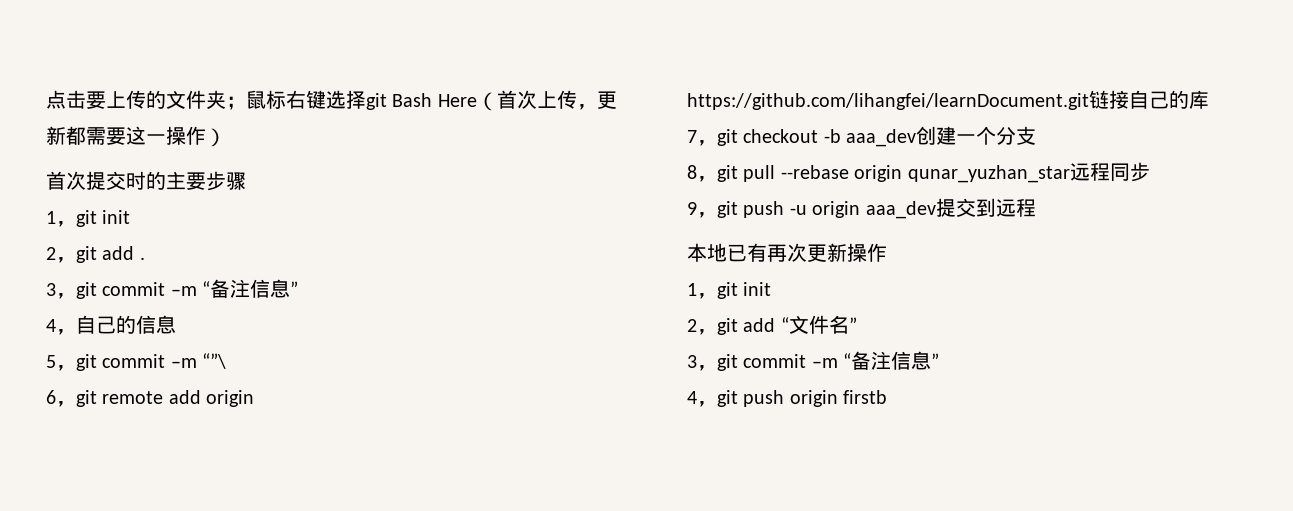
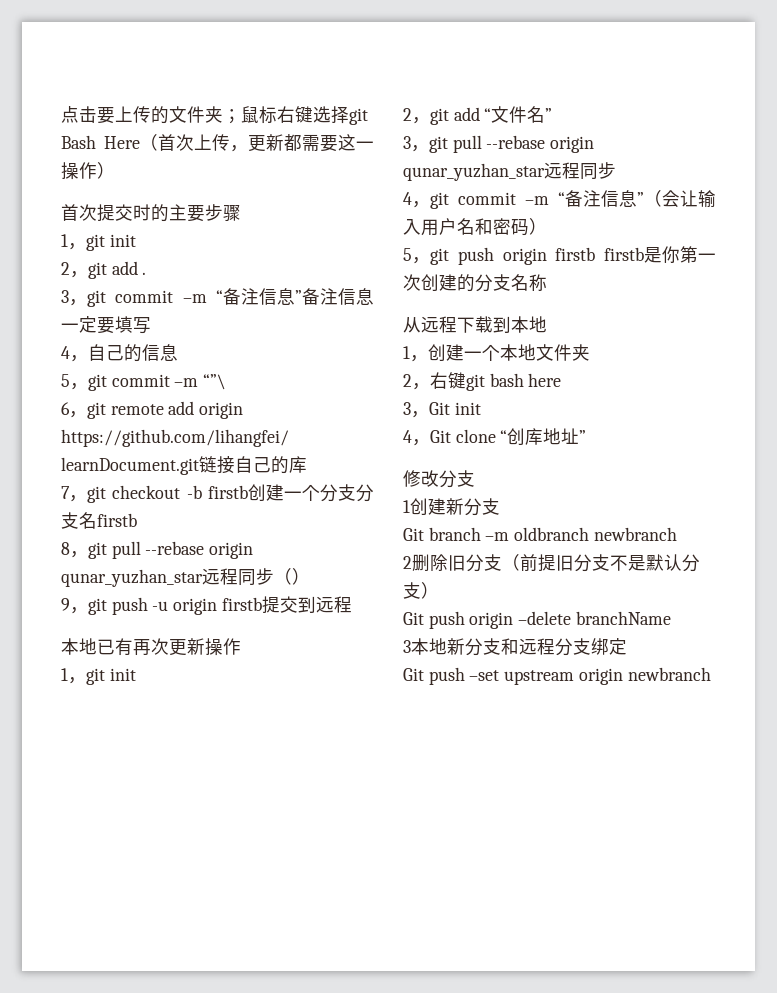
  2，git add .
- 3，git commit –m “备注信息”
+ 3，git commit –m “备注信息”备注信息一定要填写
- 7，git checkout -b aaa_dev创建一个分支
+ 7，git checkout -b firstb创建一个分支分支名firstb
- 8，git pull --rebase origin qunar_yuzhan_star远程同步
+ 8，git pull --rebase origin qunar_yuzhan_star远程同步（）
- 9，git push -u origin aaa_dev提交到远程
+ 9，git push -u origin firstb提交到远程
  2，git add “文件名”
- 3，git commit –m “备注信息”
- 4，git push origin firstb
+ 3，git pull --rebase origin qunar_yuzhan_star远程同步
+ 4，git commit –m “备注信息”（会让输入用户名和密码）
+ 5，git push origin firstb firstb是你第一次创建的分支名称
+ 从远程下载到本地
+ 1，创建一个本地文件夹
+ 2，右键git bash here
+ 3，Git init
+ 4，Git clone “创库地址”
+ 修改分支
+ 1创建新分支
+ Git branch –m oldbranch newbranch
+ 2删除旧分支（前提旧分支不是默认分支）
+ Git push origin –delete branchName
+ 3本地新分支和远程分支绑定
+ Git push –set upstream origin newbranch

